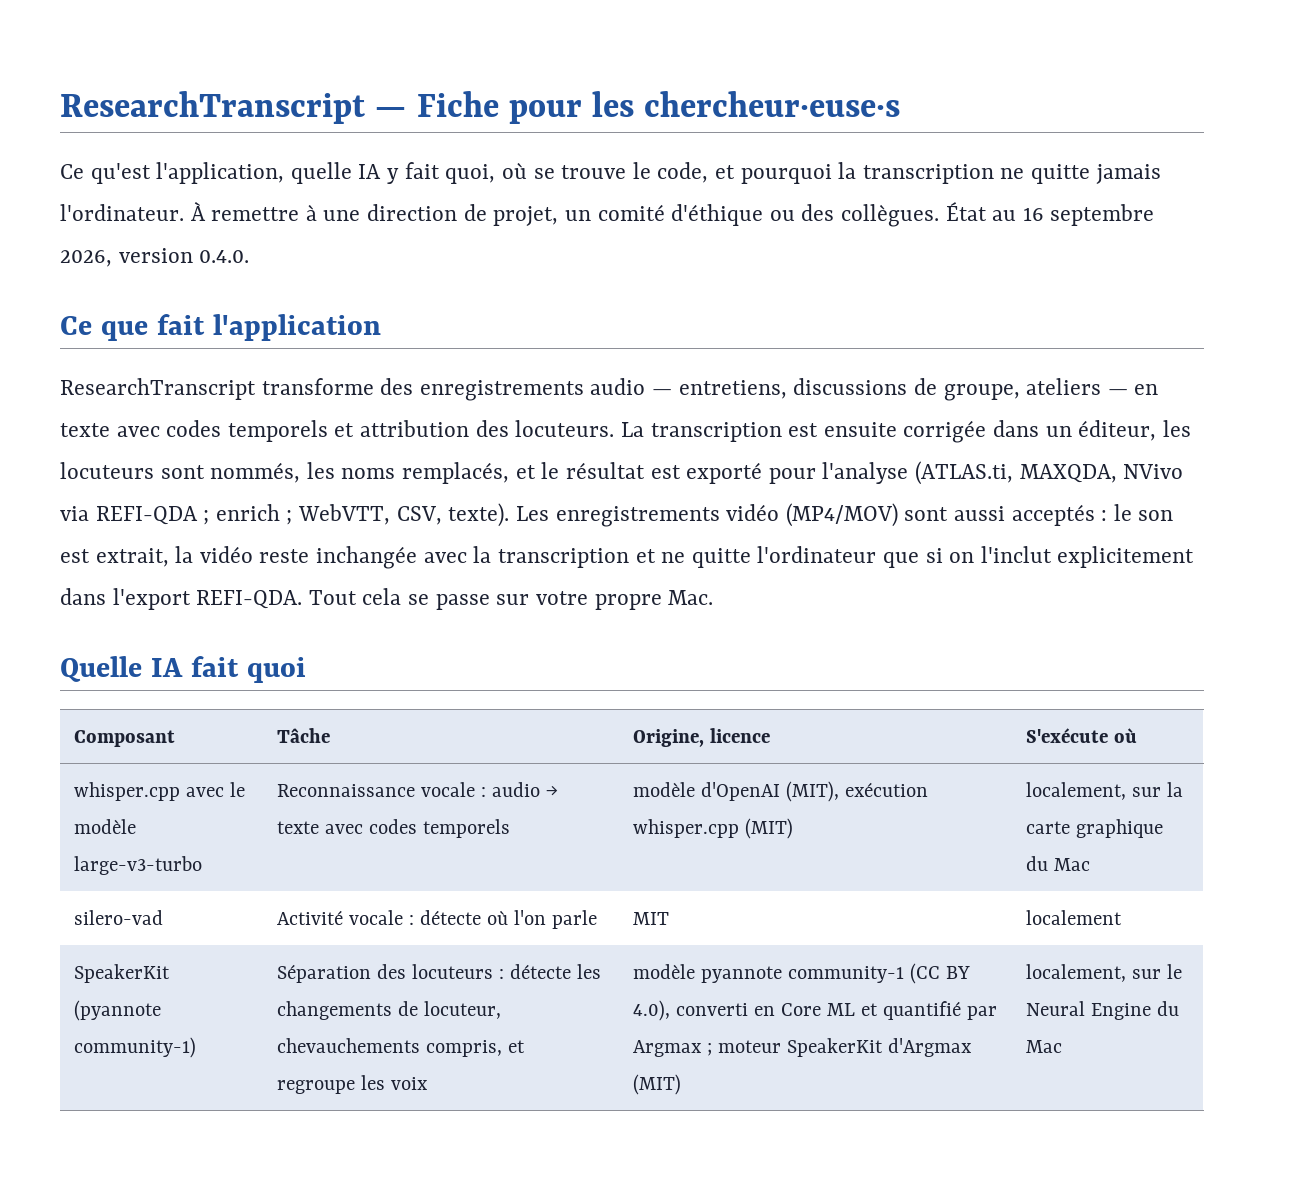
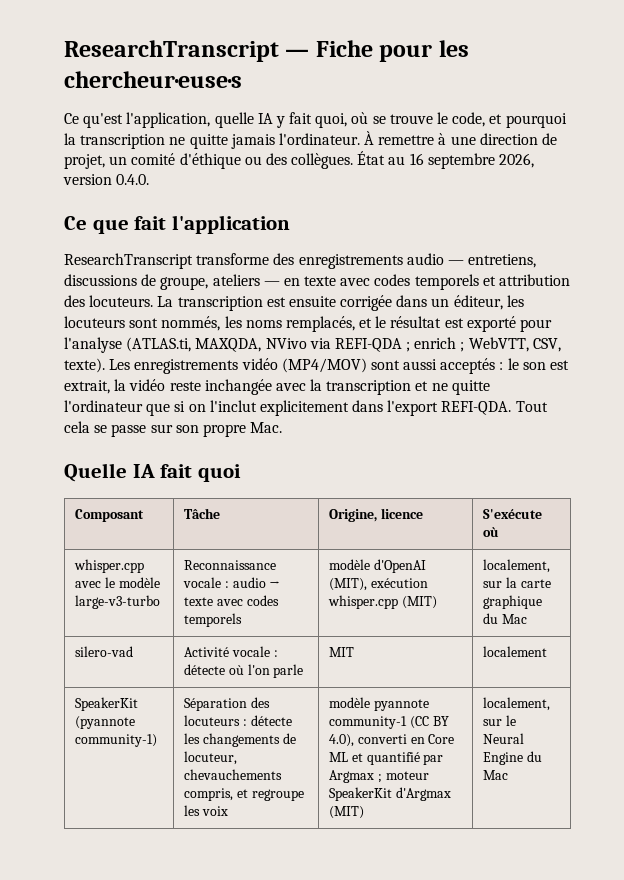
- Tout cela se passe sur votre propre Mac.
+ Tout cela se passe sur son propre Mac.

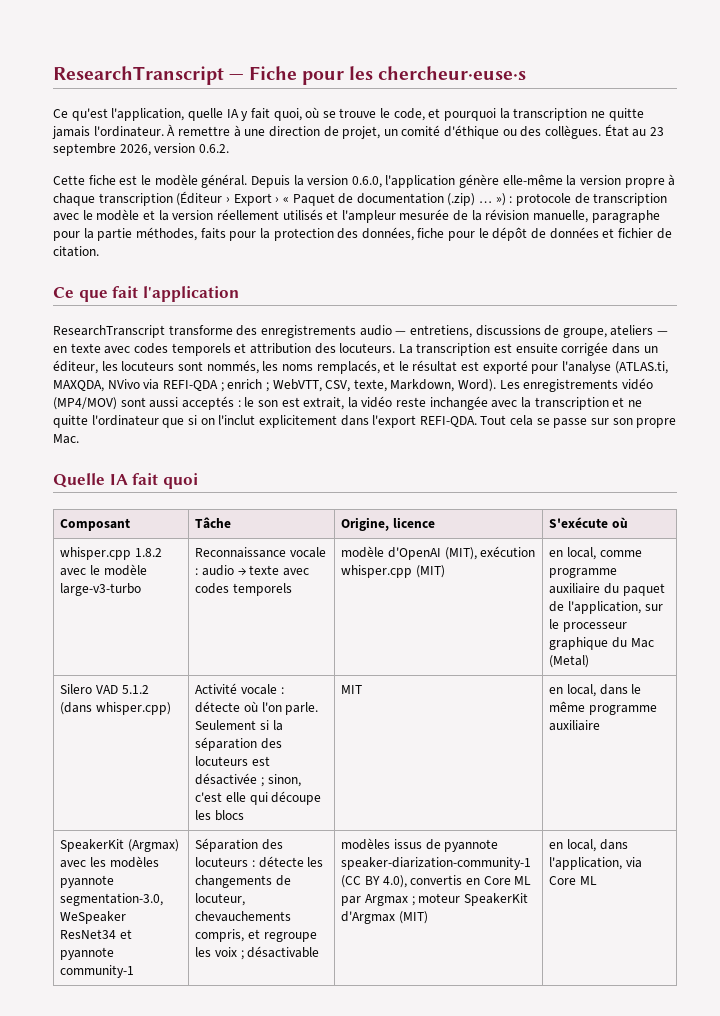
- État au 16 septembre 2026, version 0.4.0.
+ État au 23 septembre 2026, version 0.6.2.
+ Cette fiche est le modèle général. Depuis la version 0.6.0, l'application génère elle-même la version propre à chaque transcription (Éditeur › Export › « Paquet de documentation (.zip) … ») : protocole de transcription avec le modèle et la version réellement utilisés et l'ampleur mesurée de la révision manuelle, paragraphe pour la partie méthodes, faits pour la protection des données, fiche pour le dépôt de données et fichier de citation.
- La transcription est ensuite corrigée dans un éditeur, les locuteurs sont nommés, les noms remplacés, et le résultat est exporté pour l'analyse (ATLAS.ti, MAXQDA, NVivo via REFI-QDA ; enrich ; WebVTT, CSV, texte).
+ La transcription est ensuite corrigée dans un éditeur, les locuteurs sont nommés, les noms remplacés, et le résultat est exporté pour l'analyse (ATLAS.ti, MAXQDA, NVivo via REFI-QDA ; enrich ; WebVTT, CSV, texte, Markdown, Word).
- whisper.cpp avec le modèle large-v3-turbo | Reconnaissance vocale : audio → texte avec codes temporels | modèle d'OpenAI (MIT), exécution whisper.cpp (MIT) | localement, sur la carte graphique du Mac
- silero-vad | Activité vocale : détecte où l'on parle | MIT | localement
- SpeakerKit (pyannote community-1)
+ whisper.cpp 1.8.2 avec le modèle large-v3-turbo | Reconnaissance vocale : audio → texte avec codes temporels | modèle d'OpenAI (MIT), exécution whisper.cpp (MIT) | en local, comme programme auxiliaire du paquet de l'application, sur le processeur graphique du Mac (Metal)
+ Silero VAD 5.1.2 (dans whisper.cpp) | Activité vocale : détecte où l'on parle. Seulement si la séparation des locuteurs est désactivée ; sinon, c'est elle qui découpe les blocs | MIT | en local, dans le même programme auxiliaire
+ SpeakerKit (Argmax) avec les modèles pyannote segmentation-3.0, WeSpeaker ResNet34 et pyannote community-1
- Séparation des locuteurs : détecte les changements de locuteur, chevauchements compris, et regroupe les voix | modèle pyannote community-1 (CC BY 4.0), converti en Core ML et quantifié par Argmax ; moteur SpeakerKit d'Argmax (MIT)
+ Séparation des locuteurs : détecte les changements de locuteur, chevauchements compris, et regroupe les voix ; désactivable | modèles issus de pyannote speaker-diarization-community-1 (CC BY 4.0), convertis en Core ML par Argmax ; moteur SpeakerKit d'Argmax (MIT)
- localement, sur le Neural Engine du Mac
+ en local, dans l'application, via Core ML

